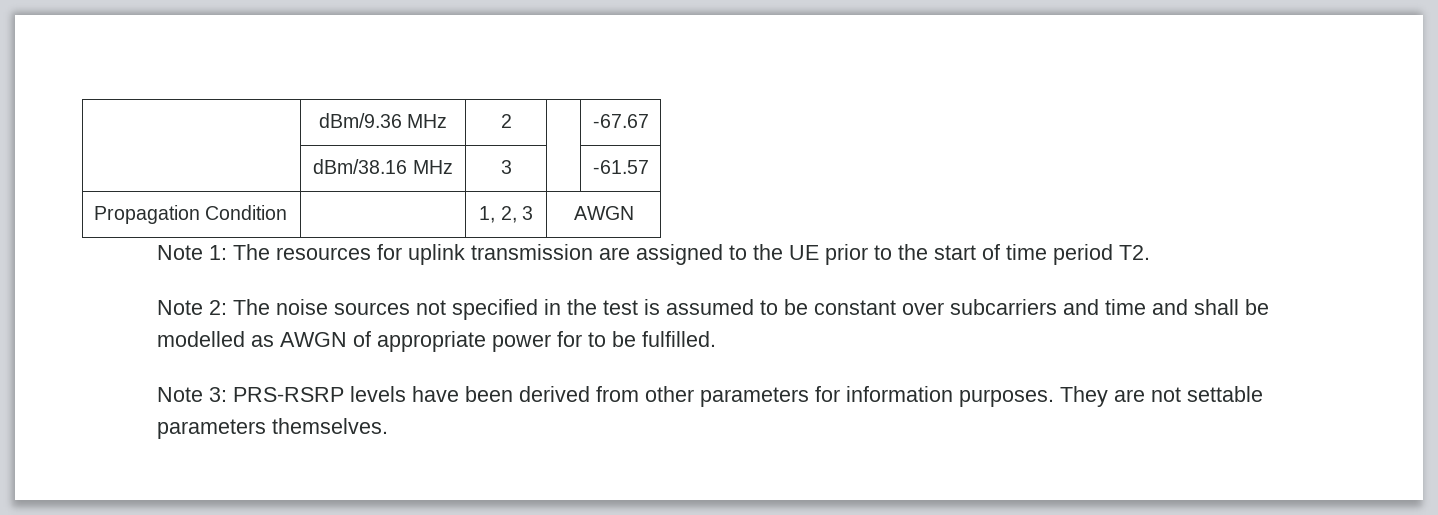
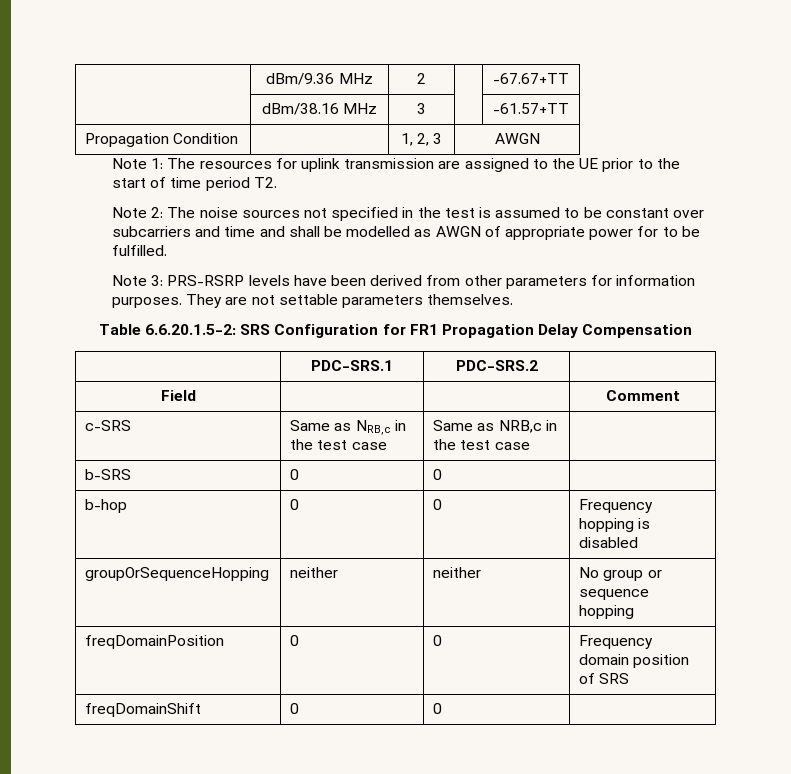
- | dBm/9.36 MHz | 2 | | -67.67
+ | dBm/9.36 MHz | 2 | | -67.67+TT
- | dBm/38.16 MHz | 3 | | -61.57
+ | dBm/38.16 MHz | 3 | | -61.57+TT
+ Table 6.6.20.1.5-2: SRS Configuration for FR1 Propagation Delay Compensation
+ | PDC-SRS.1 | PDC-SRS.2 |
+ Field | | | Comment
+ c-SRS | Same as NRB,c in the test case | Same as NRB,c in the test case |
+ b-SRS | 0 | 0 |
+ b-hop | 0 | 0 | Frequency hopping is disabled
+ groupOrSequenceHopping | neither | neither | No group or sequence hopping
+ freqDomainPosition | 0 | 0 | Frequency domain position of SRS
+ freqDomainShift | 0 | 0 |

